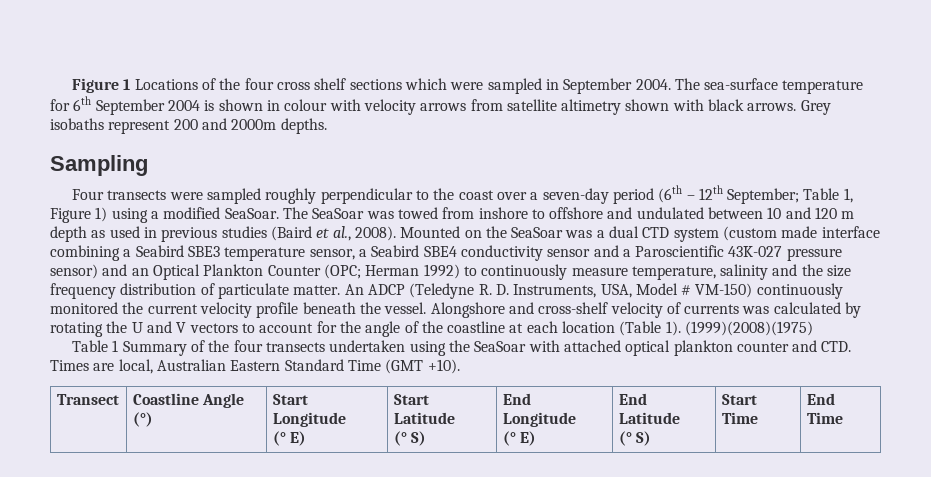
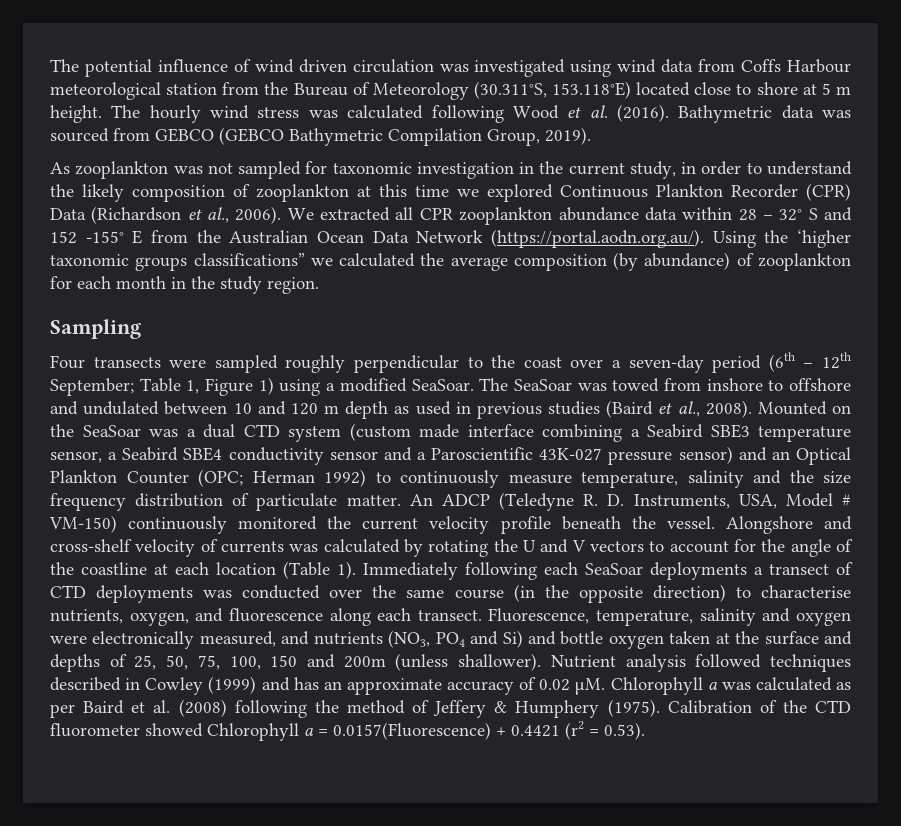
- Figure 1 Locations of the four cross shelf sections which were sampled in September 2004. The sea-surface temperature for 6th September 2004 is shown in colour with velocity arrows from satellite altimetry shown with black arrows. Grey isobaths represent 200 and 2000m depths.
+ The potential influence of wind driven circulation was investigated using wind data from Coffs Harbour meteorological station from the Bureau of Meteorology (30.311°S, 153.118°E) located close to shore at 5 m height. The hourly wind stress was calculated following Wood et al. (2016). Bathymetric data was sourced from GEBCO (GEBCO Bathymetric Compilation Group, 2019).
+ As zooplankton was not sampled for taxonomic investigation in the current study, in order to understand the likely composition of zooplankton at this time we explored Continuous Plankton Recorder (CPR) Data (Richardson et al., 2006). We extracted all CPR zooplankton abundance data within 28 – 32° S and 152 -155° E from the Australian Ocean Data Network (https://portal.aodn.org.au/). Using the ‘higher taxonomic groups classifications” we calculated the average composition (by abundance) of zooplankton for each month in the study region.
- (1999)(2008)(1975)
- Table 1 Summary of the four transects undertaken using the SeaSoar with attached optical plankton counter and CTD. Times are local, Australian Eastern Standard Time (GMT +10).
- Transect | Coastline Angle (°) | Start Longitude
- (° E) | Start Latitude
- (° S) | End Longitude
- (° E) | End Latitude
- (° S) | Start Time | End Time
+ Immediately following each SeaSoar deployments a transect of CTD deployments was conducted over the same course (in the opposite direction) to characterise nutrients, oxygen, and fluorescence along each transect. Fluorescence, temperature, salinity and oxygen were electronically measured, and nutrients (NO3, PO4 and Si) and bottle oxygen taken at the surface and depths of 25, 50, 75, 100, 150 and 200m (unless shallower). Nutrient analysis followed techniques described in Cowley (1999) and has an approximate accuracy of 0.02 µM. Chlorophyll a was calculated as per Baird et al. (2008) following the method of Jeffery & Humphery (1975). Calibration of the CTD fluorometer showed Chlorophyll a = 0.0157(Fluorescence) + 0.4421 (r2 = 0.53).

